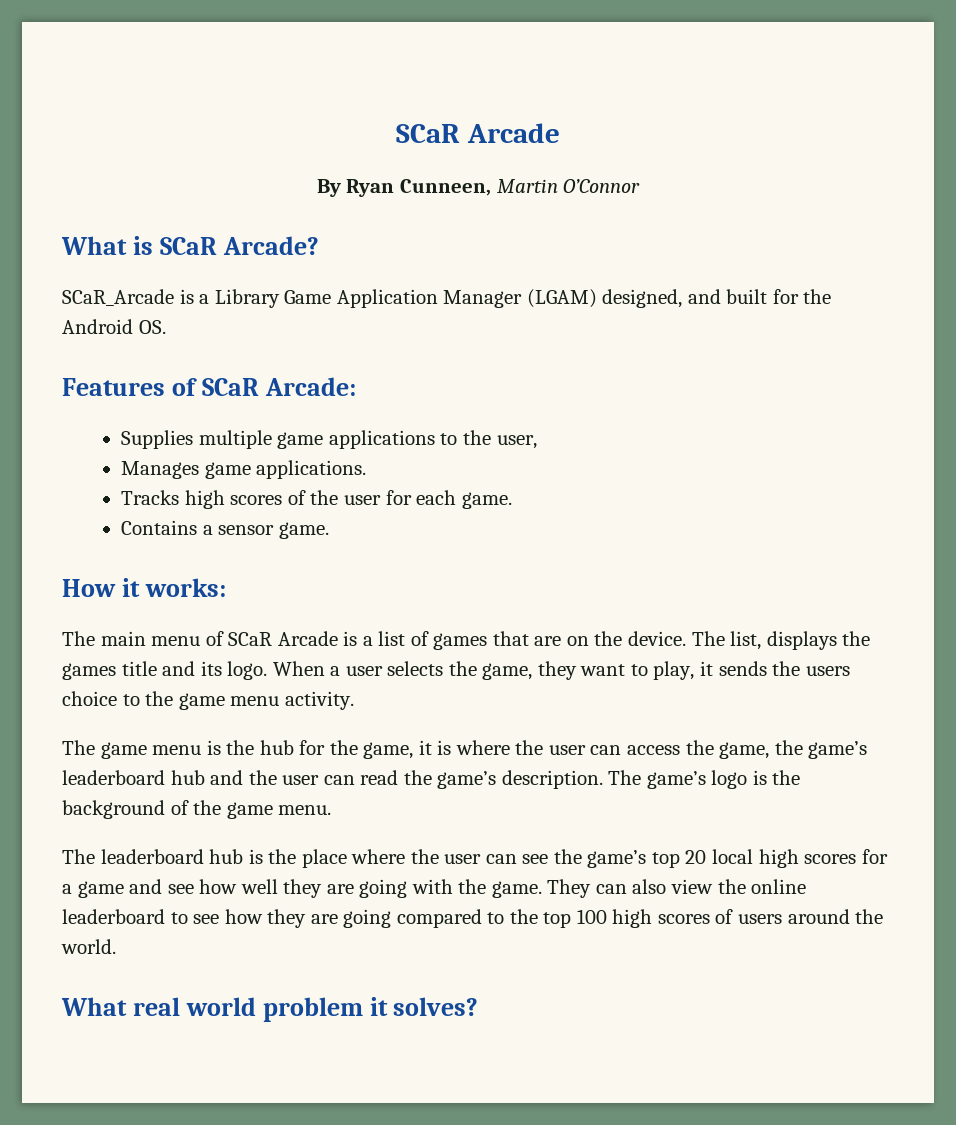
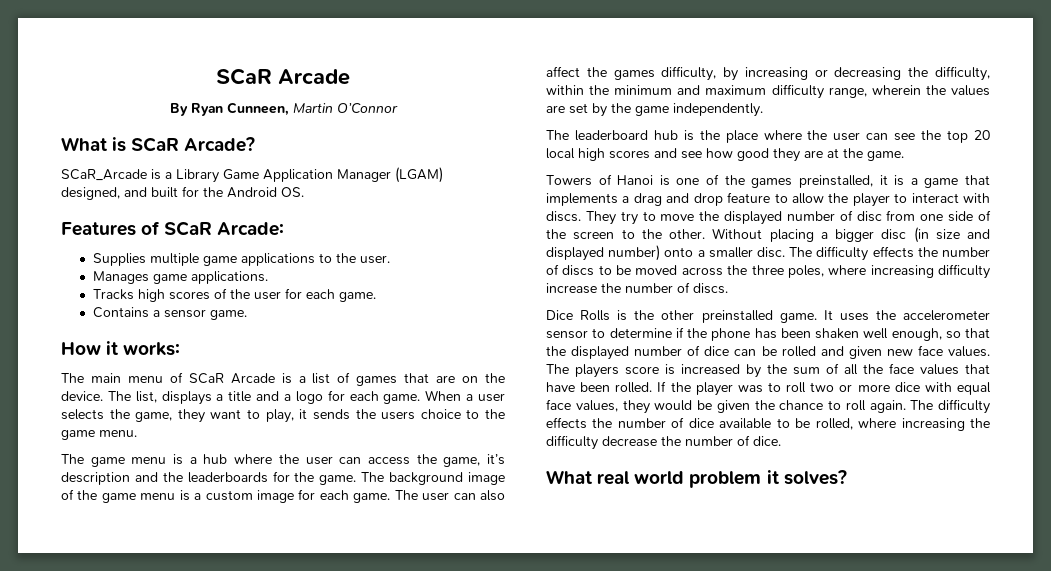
- Supplies multiple game applications to the user,
+ Supplies multiple game applications to the user.
- The list, displays the games title and its logo.
+ The list, displays a title and a logo for each game.
- When a user selects the game, they want to play, it sends the users choice to the game menu activity.
+ When a user selects the game, they want to play, it sends the users choice to the game menu.
- The game menu is the hub for the game, it is where the user can access the game, the game’s leaderboard hub and the user can read the game’s description. The game’s logo is the background of the game menu.
+ The game menu is a hub where the user can access the game, it’s description and the leaderboards for the game. The background image of the game menu is a custom image for each game. The user can also affect the games difficulty, by increasing or decreasing the difficulty, within the minimum and maximum difficulty range, wherein the values are set by the game independently.
- The leaderboard hub is the place where the user can see the game’s top 20 local high scores for a game and see how well they are going with the game. They can also view the online leaderboard to see how they are going compared to the top 100 high scores of users around the world.
+ The leaderboard hub is the place where the user can see the top 20 local high scores and see how good they are at the game.
+ Towers of Hanoi is one of the games preinstalled, it is a game that implements a drag and drop feature to allow the player to interact with discs. They try to move the displayed number of disc from one side of the screen to the other. Without placing a bigger disc (in size and displayed number) onto a smaller disc. The difficulty effects the number of discs to be moved across the three poles, where increasing difficulty increase the number of discs.
+ Dice Rolls is the other preinstalled game. It uses the accelerometer sensor to determine if the phone has been shaken well enough, so that the displayed number of dice can be rolled and given new face values. The players score is increased by the sum of all the face values that have been rolled. If the player was to roll two or more dice with equal face values, they would be given the chance to roll again. The difficulty effects the number of dice available to be rolled, where increasing the difficulty decrease the number of dice.

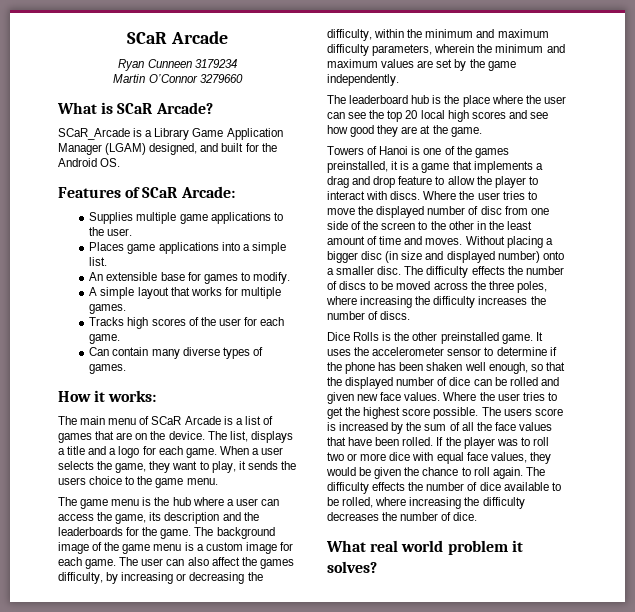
- By Ryan Cunneen, Martin O’Connor
+ Ryan Cunneen 3179234
+ Martin O’Connor 3279660
- Manages game applications.
+ Places game applications into a simple list.
+ An extensible base for games to modify.
+ A simple layout that works for multiple games.
- Contains a sensor game.
+ Can contain many diverse types of games.
- The game menu is a hub where the user can access the game, it’s description and the leaderboards for the game.
+ The game menu is the hub where a user can access the game, its description and the leaderboards for the game.
- The user can also affect the games difficulty, by increasing or decreasing the difficulty, within the minimum and maximum difficulty range, wherein the values are set by the game independently.
+ The user can also affect the games difficulty, by increasing or decreasing the difficulty, within the minimum and maximum difficulty parameters, wherein the minimum and maximum values are set by the game independently.
- They try to move the displayed number of disc from one side of the screen to the other.
+ Where the user tries to move the displayed number of disc from one side of the screen to the other in the least amount of time and moves.
- The difficulty effects the number of discs to be moved across the three poles, where increasing difficulty increase the number of discs.
+ The difficulty effects the number of discs to be moved across the three poles, where increasing the difficulty increases the number of discs.
- The players score is increased by the sum of all the face values that have been rolled.
+ Where the user tries to get the highest score possible. The users score is increased by the sum of all the face values that have been rolled.
- The difficulty effects the number of dice available to be rolled, where increasing the difficulty decrease the number of dice.
+ The difficulty effects the number of dice available to be rolled, where increasing the difficulty decreases the number of dice.

